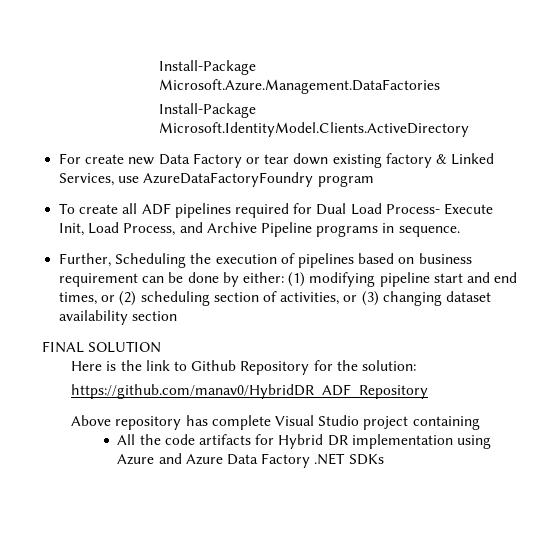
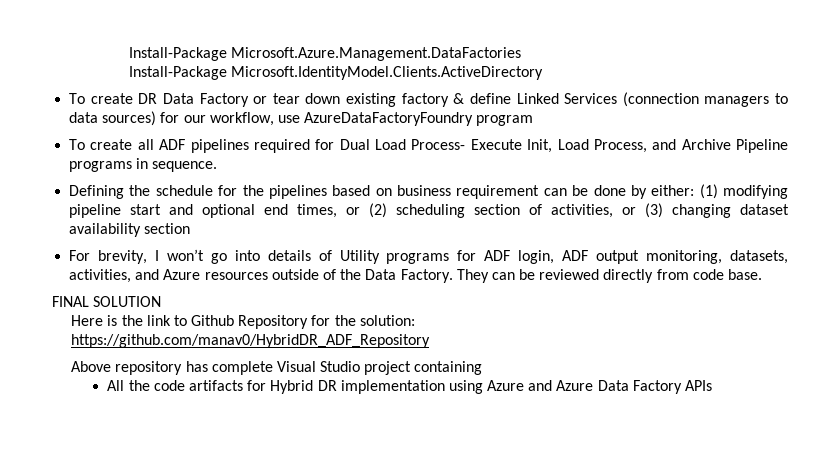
- For create new Data Factory or tear down existing factory & Linked Services, use AzureDataFactoryFoundry program
+ To create DR Data Factory or tear down existing factory & define Linked Services (connection managers to data sources) for our workflow, use AzureDataFactoryFoundry program
- Further, Scheduling the execution of pipelines based on business requirement can be done by either: (1) modifying pipeline start and end times, or (2) scheduling section of activities, or (3) changing dataset availability section
+ Defining the schedule for the pipelines based on business requirement can be done by either: (1) modifying pipeline start and optional end times, or (2) scheduling section of activities, or (3) changing dataset availability section
+ For brevity, I won’t go into details of Utility programs for ADF login, ADF output monitoring, datasets, activities, and Azure resources outside of the Data Factory. They can be reviewed directly from code base.
- All the code artifacts for Hybrid DR implementation using Azure and Azure Data Factory .NET SDKs
+ All the code artifacts for Hybrid DR implementation using Azure and Azure Data Factory APIs

